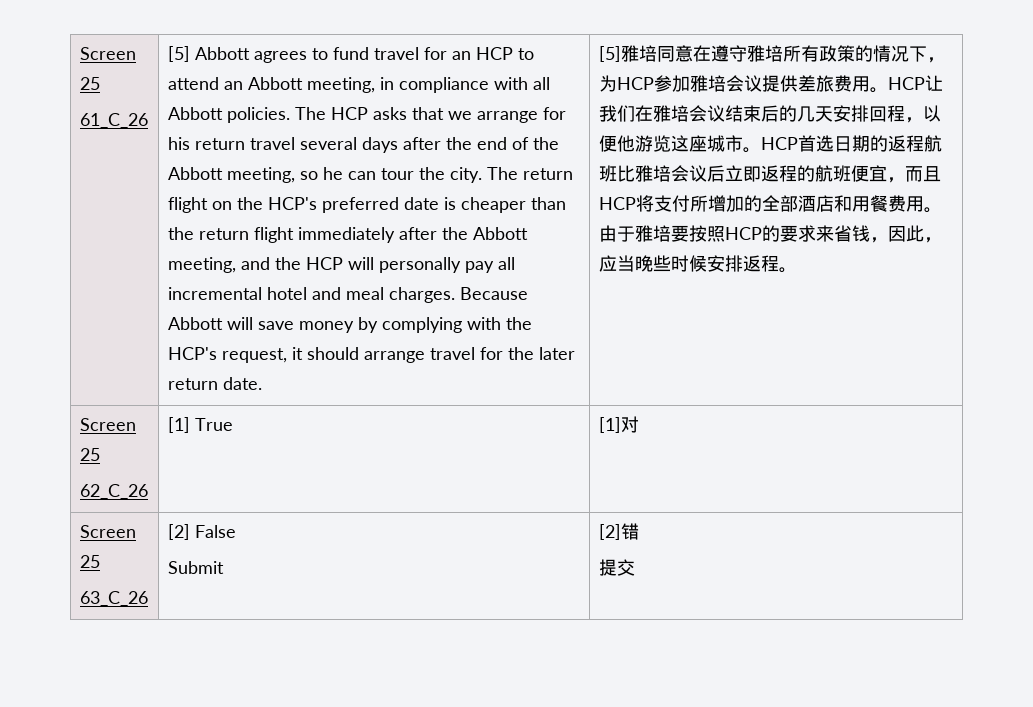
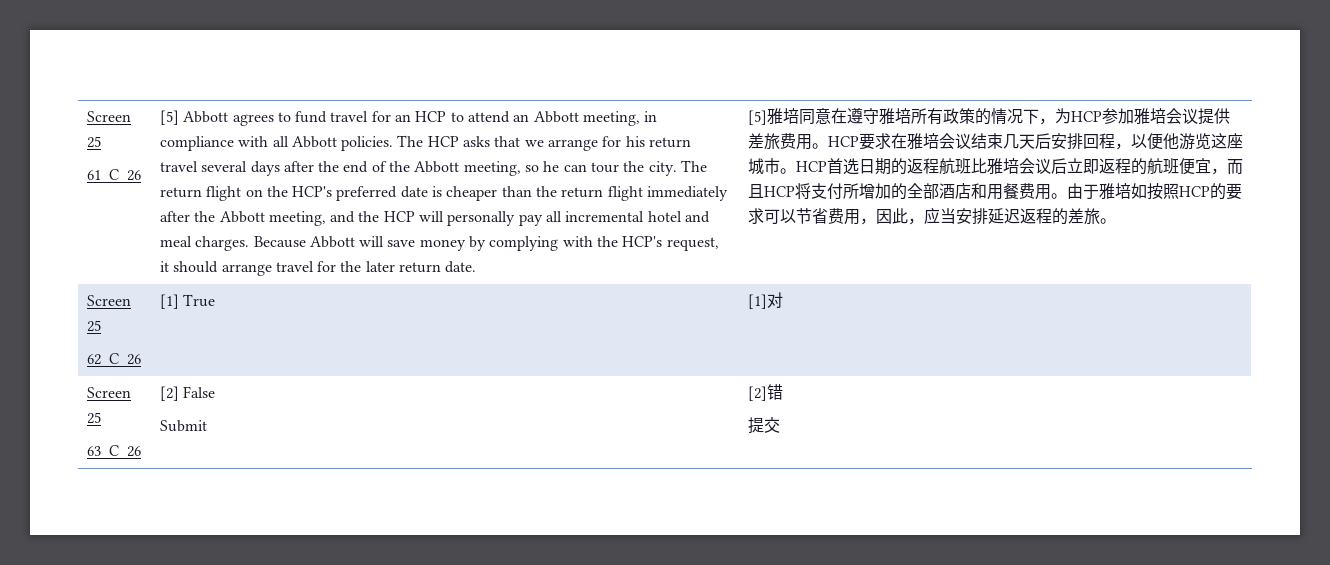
- HCP让我们在雅培会议结束后的几天安排回程，以便他游览这座城市。
+ HCP要求在雅培会议结束几天后安排回程，以便他游览这座城市。
- 由于雅培要按照HCP的要求来省钱，因此，应当晚些时候安排返程。
+ 由于雅培如按照HCP的要求可以节省费用，因此，应当安排延迟返程的差旅。

